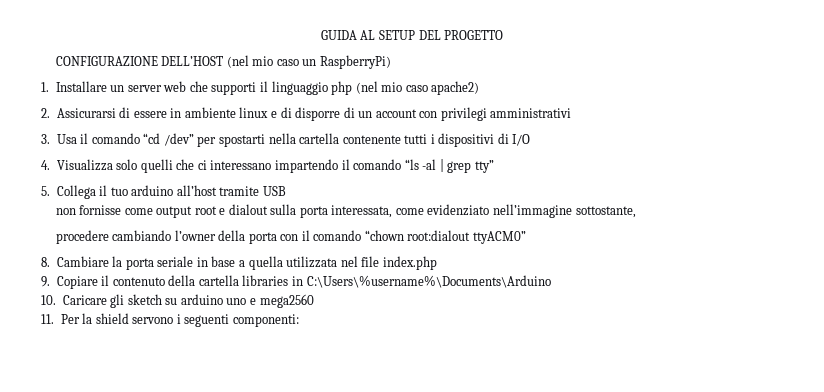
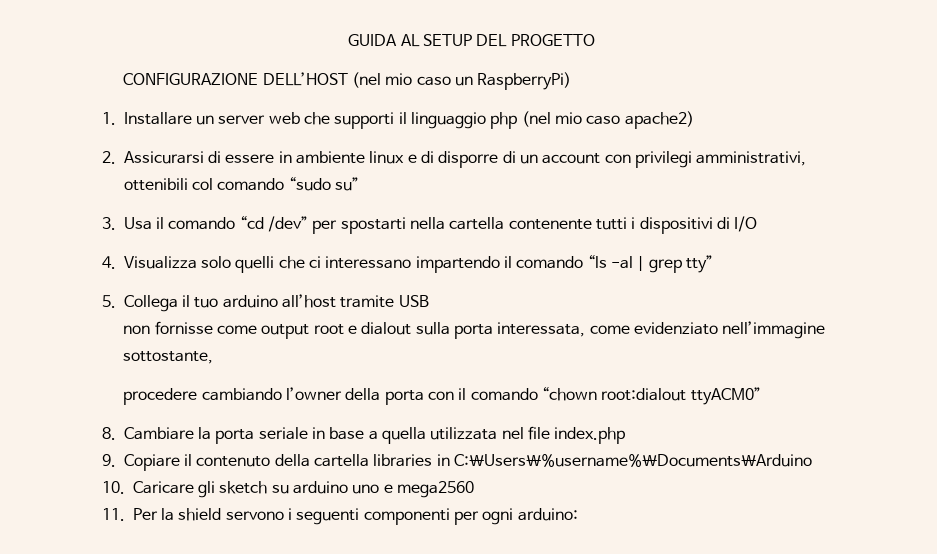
- 2. Assicurarsi di essere in ambiente linux e di disporre di un account con privilegi amministrativi
+ 2. Assicurarsi di essere in ambiente linux e di disporre di un account con privilegi amministrativi, ottenibili col comando “sudo su”
- 11. Per la shield servono i seguenti componenti:
+ 11. Per la shield servono i seguenti componenti per ogni arduino:

